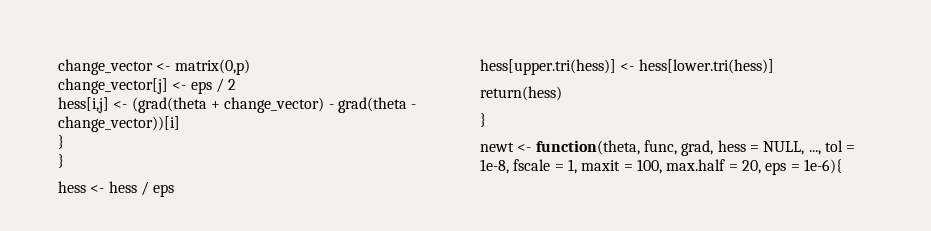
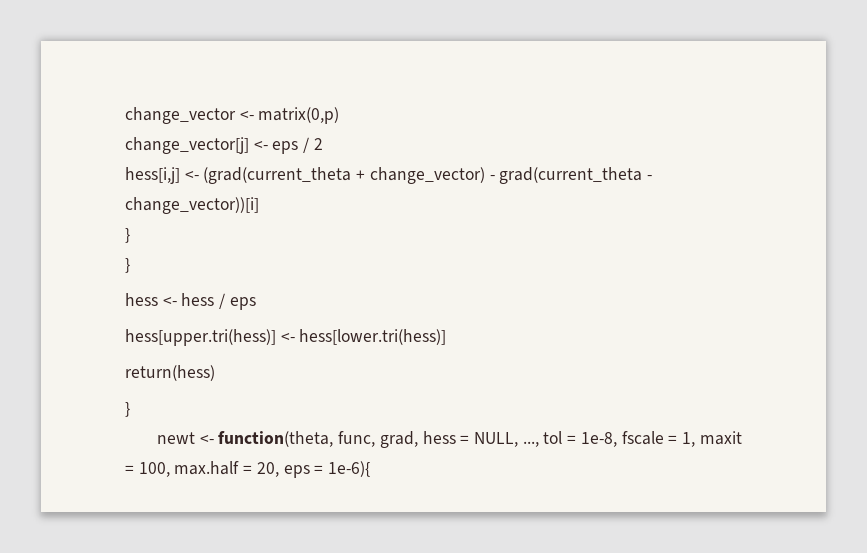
- hess[i,j] <- (grad(theta + change_vector) - grad(theta - change_vector))[i]
+ hess[i,j] <- (grad(current_theta + change_vector) - grad(current_theta - change_vector))[i]

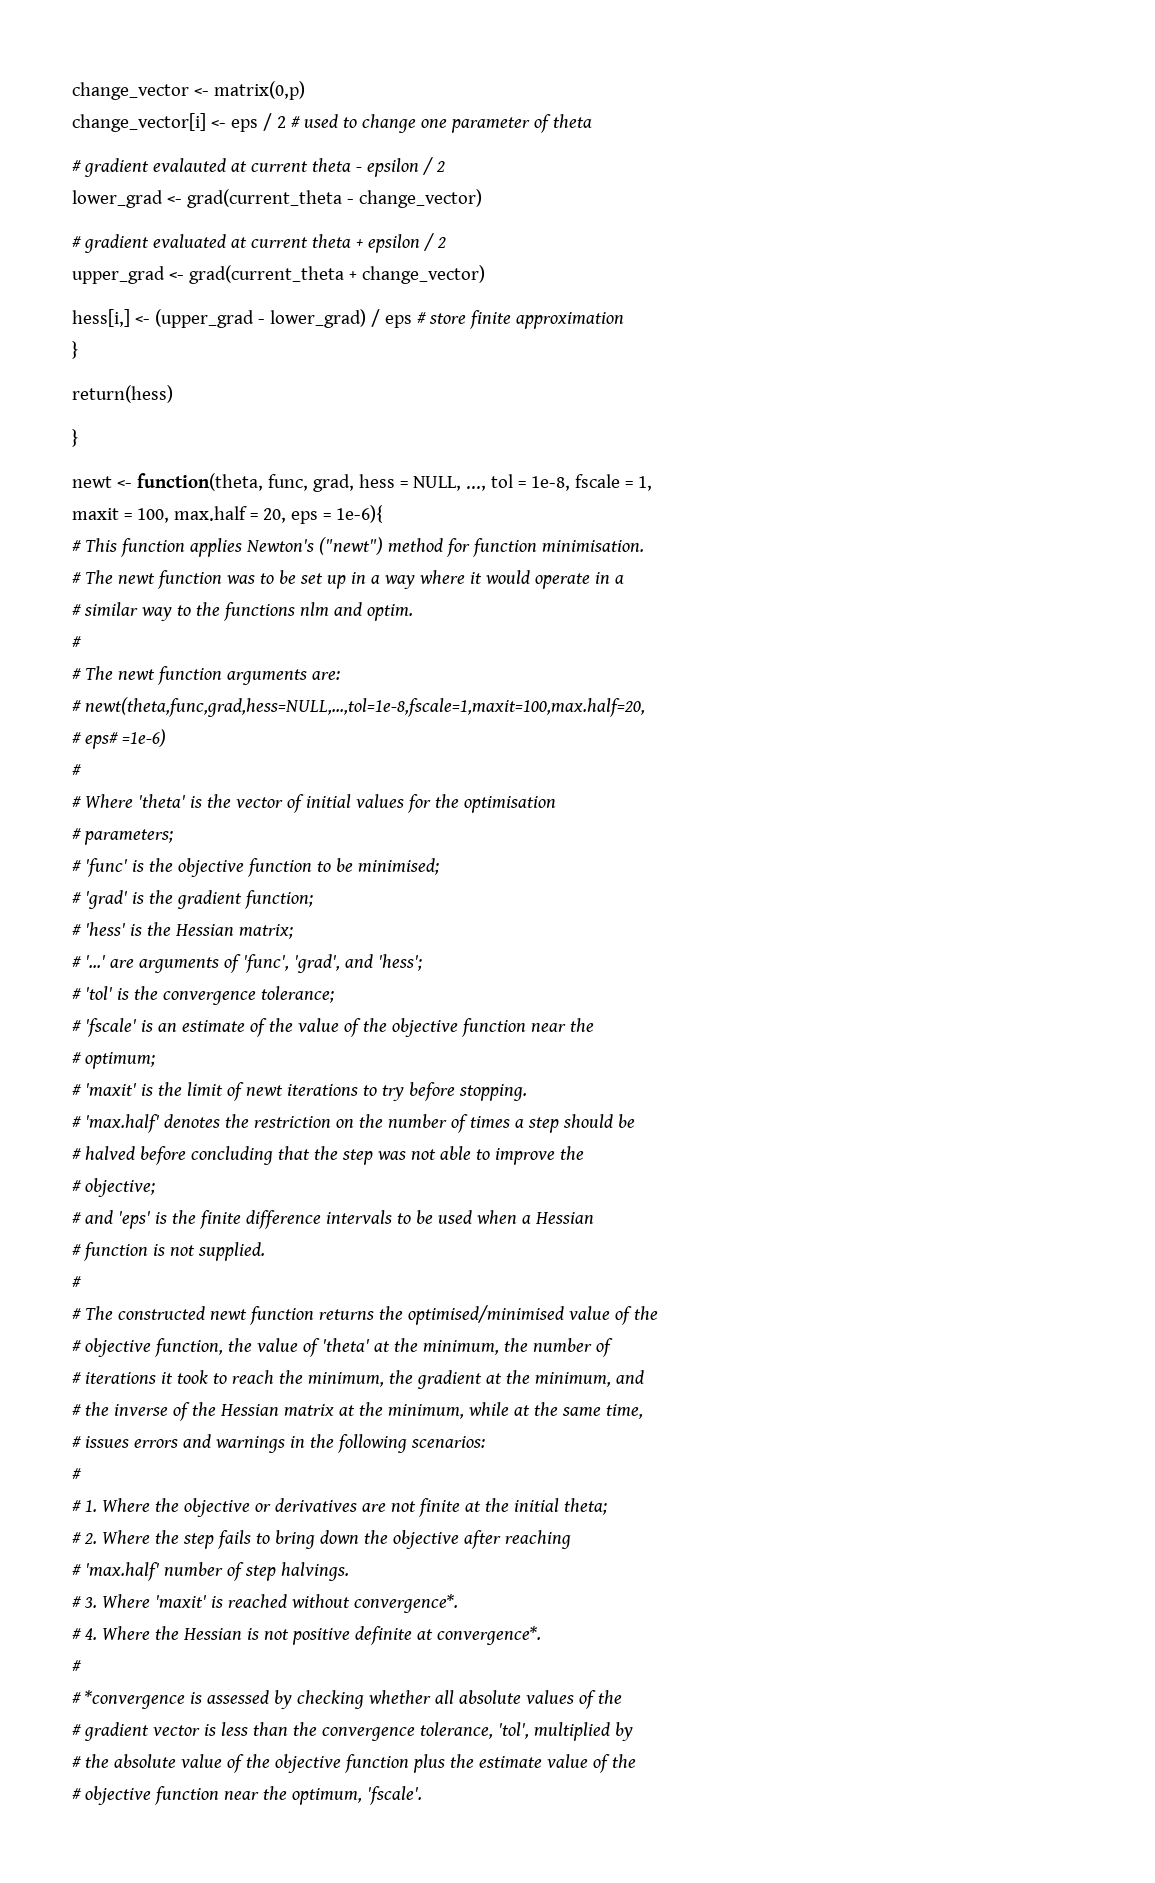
- change_vector[j] <- eps / 2
- hess[i,j] <- (grad(current_theta + change_vector) - grad(current_theta - change_vector))[i]
+ change_vector[i] <- eps / 2 # used to change one parameter of theta
+ # gradient evalauted at current theta - epsilon / 2
+ lower_grad <- grad(current_theta - change_vector)
+ # gradient evaluated at current theta + epsilon / 2
+ upper_grad <- grad(current_theta + change_vector)
+ hess[i,] <- (upper_grad - lower_grad) / eps # store finite approximation
  }
- }
- hess <- hess / eps
- hess[upper.tri(hess)] <- hess[lower.tri(hess)]
- newt <- function(theta, func, grad, hess = NULL, ..., tol = 1e-8, fscale = 1, maxit = 100, max.half = 20, eps = 1e-6){
+ newt <- function(theta, func, grad, hess = NULL, ..., tol = 1e-8, fscale = 1,
+ maxit = 100, max.half = 20, eps = 1e-6){
+ # This function applies Newton's ("newt") method for function minimisation.
+ # The newt function was to be set up in a way where it would operate in a
+ # similar way to the functions nlm and optim.
+ #
+ # The newt function arguments are:
+ # newt(theta,func,grad,hess=NULL,...,tol=1e-8,fscale=1,maxit=100,max.half=20,
+ # eps# =1e-6)
+ #
+ # Where 'theta' is the vector of initial values for the optimisation
+ # parameters;
+ # 'func' is the objective function to be minimised;
+ # 'grad' is the gradient function;
+ # 'hess' is the Hessian matrix;
+ # '...' are arguments of 'func', 'grad', and 'hess';
+ # 'tol' is the convergence tolerance;
+ # 'fscale' is an estimate of the value of the objective function near the
+ # optimum;
+ # 'maxit' is the limit of newt iterations to try before stopping.
+ # 'max.half' denotes the restriction on the number of times a step should be
+ # halved before concluding that the step was not able to improve the
+ # objective;
+ # and 'eps' is the finite difference intervals to be used when a Hessian
+ # function is not supplied.
+ #
+ # The constructed newt function returns the optimised/minimised value of the
+ # objective function, the value of 'theta' at the minimum, the number of
+ # iterations it took to reach the minimum, the gradient at the minimum, and
+ # the inverse of the Hessian matrix at the minimum, while at the same time,
+ # issues errors and warnings in the following scenarios:
+ #
+ # 1. Where the objective or derivatives are not finite at the initial theta;
+ # 2. Where the step fails to bring down the objective after reaching
+ # 'max.half' number of step halvings.
+ # 3. Where 'maxit' is reached without convergence*.
+ # 4. Where the Hessian is not positive definite at convergence*.
+ #
+ # *convergence is assessed by checking whether all absolute values of the
+ # gradient vector is less than the convergence tolerance, 'tol', multiplied by
+ # the absolute value of the objective function plus the estimate value of the
+ # objective function near the optimum, 'fscale'.

